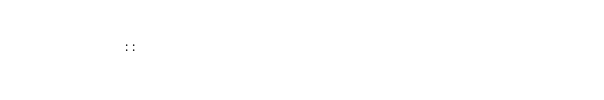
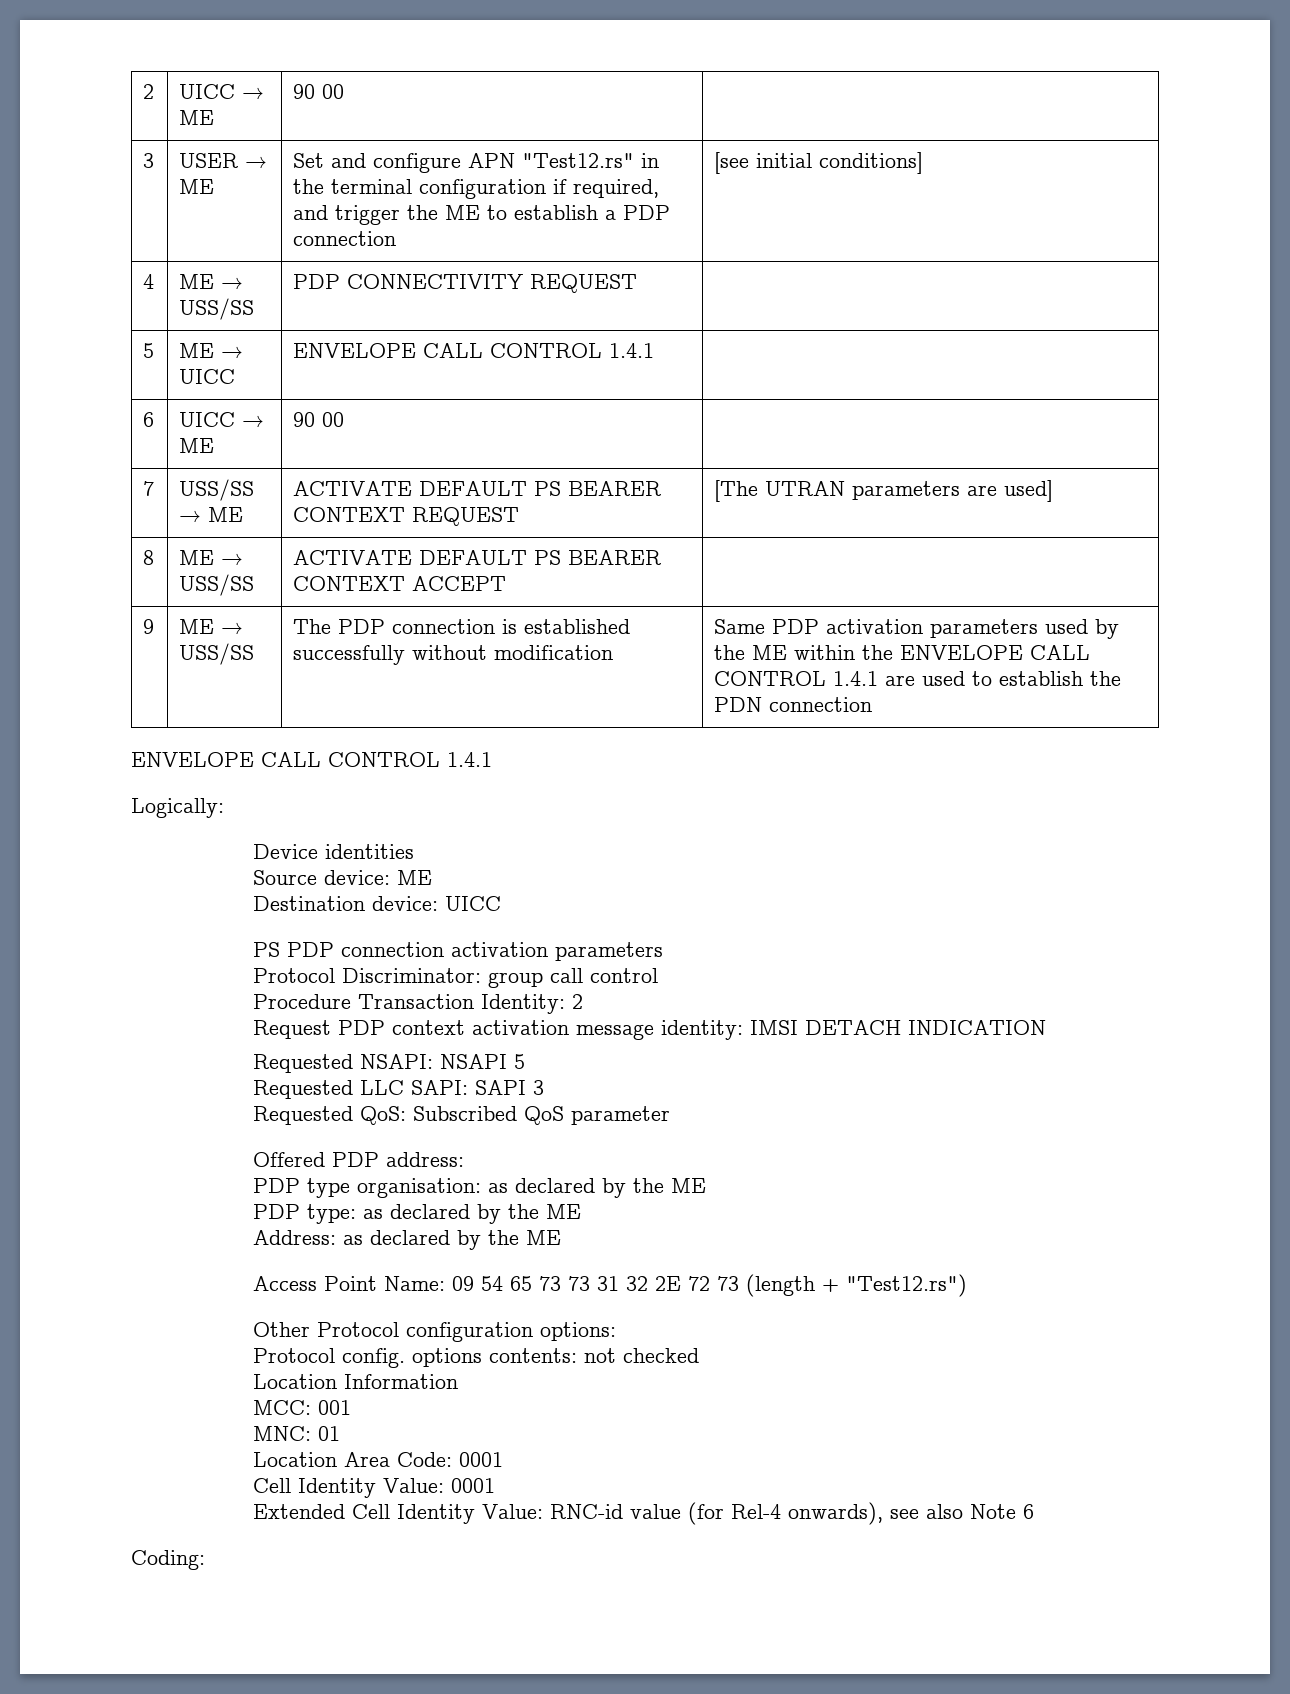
- : :
+ 2 | UICC → ME | 90 00 |
+ 3 | USER → ME | Set and configure APN "Test12.rs" in the terminal configuration if required, and trigger the ME to establish a PDP connection | [see initial conditions]
+ 4 | ME → USS/SS | PDP CONNECTIVITY REQUEST |
+ 5 | ME → UICC | ENVELOPE CALL CONTROL 1.4.1 |
+ 6 | UICC → ME | 90 00 |
+ 7 | USS/SS → ME | ACTIVATE DEFAULT PS BEARER CONTEXT REQUEST | [The UTRAN parameters are used]
+ 8 | ME → USS/SS | ACTIVATE DEFAULT PS BEARER CONTEXT ACCEPT |
+ 9 | ME → USS/SS | The PDP connection is established successfully without modification | Same PDP activation parameters used by the ME within the ENVELOPE CALL CONTROL 1.4.1 are used to establish the PDN connection
+ ENVELOPE CALL CONTROL 1.4.1
+ Logically:
+ Device identities
+ Source device: ME
+ Destination device: UICC
+ PS PDP connection activation parameters
+ Protocol Discriminator: group call control
+ Procedure Transaction Identity: 2
+ Request PDP context activation message identity: IMSI DETACH INDICATION
+ Requested NSAPI: NSAPI 5
+ Requested LLC SAPI: SAPI 3
+ Requested QoS: Subscribed QoS parameter
+ Offered PDP address:
+ PDP type organisation: as declared by the ME
+ PDP type: as declared by the ME
+ Address: as declared by the ME
+ Access Point Name: 09 54 65 73 73 31 32 2E 72 73 (length + "Test12.rs")
+ Other Protocol configuration options:
+ Protocol config. options contents: not checked
+ Location Information
+ MCC: 001
+ MNC: 01
+ Location Area Code: 0001
+ Cell Identity Value: 0001
+ Extended Cell Identity Value: RNC-id value (for Rel-4 onwards), see also Note 6
+ Coding:

